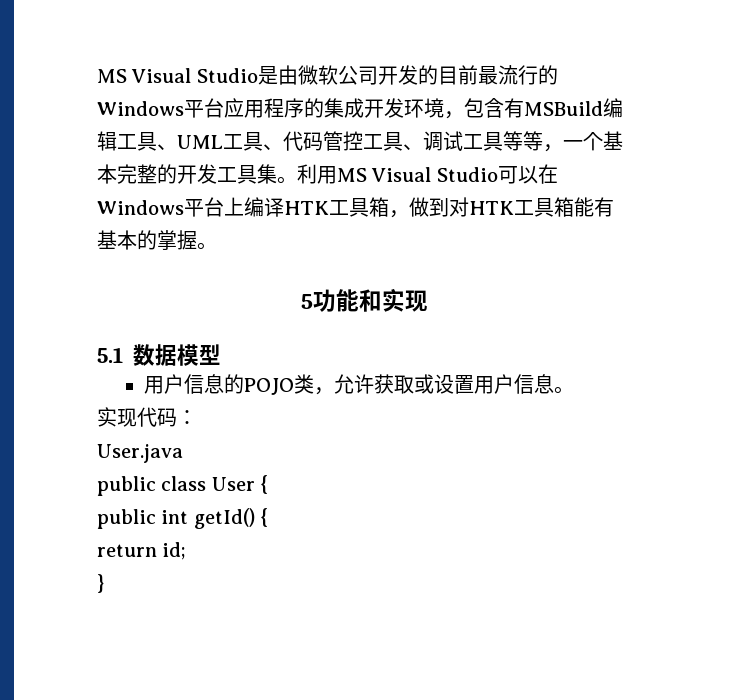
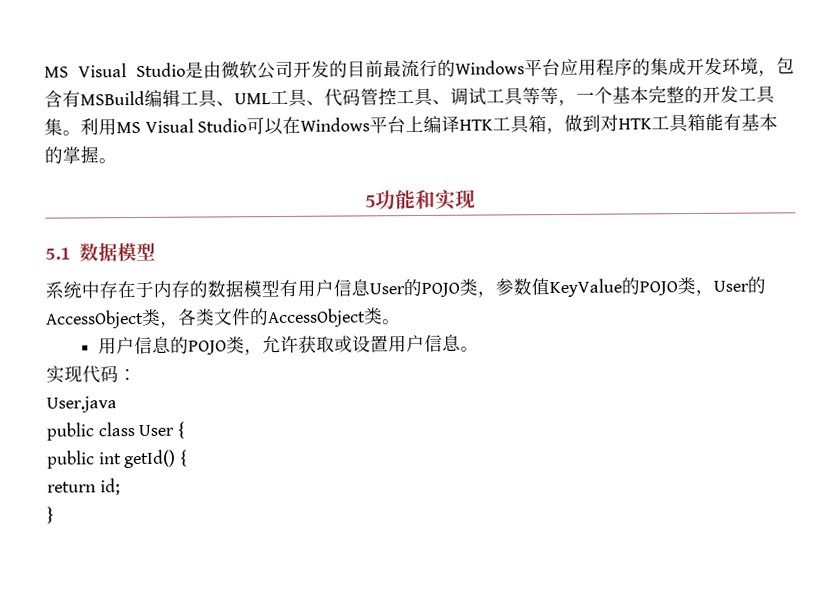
+ 系统中存在于内存的数据模型有用户信息User的POJO类，参数值KeyValue的POJO类，User的AccessObject类，各类文件的AccessObject类。

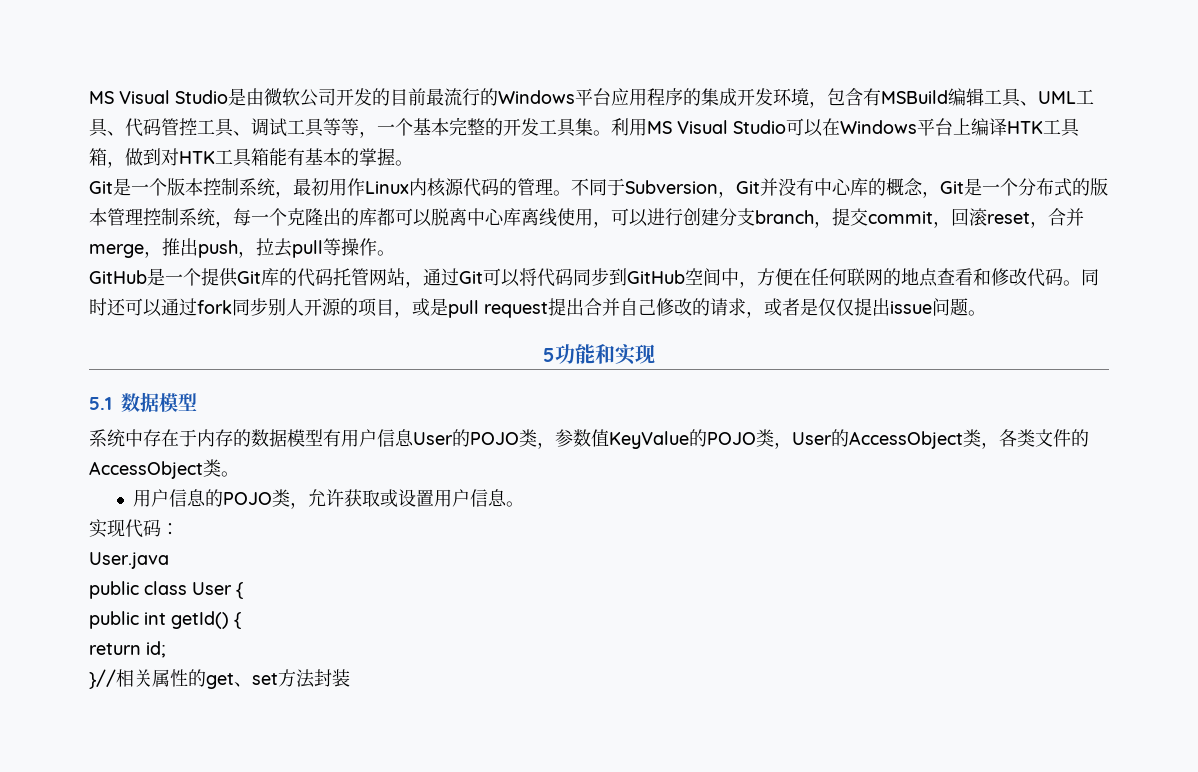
+ Git是一个版本控制系统，最初用作Linux内核源代码的管理。不同于Subversion，Git并没有中心库的概念，Git是一个分布式的版本管理控制系统，每一个克隆出的库都可以脱离中心库离线使用，可以进行创建分支branch，提交commit，回滚reset，合并merge，推出push，拉去pull等操作。
+ GitHub是一个提供Git库的代码托管网站，通过Git可以将代码同步到GitHub空间中，方便在任何联网的地点查看和修改代码。同时还可以通过fork同步别人开源的项目，或是pull request提出合并自己修改的请求，或者是仅仅提出issue问题。
- }
+ }//相关属性的get、set方法封装

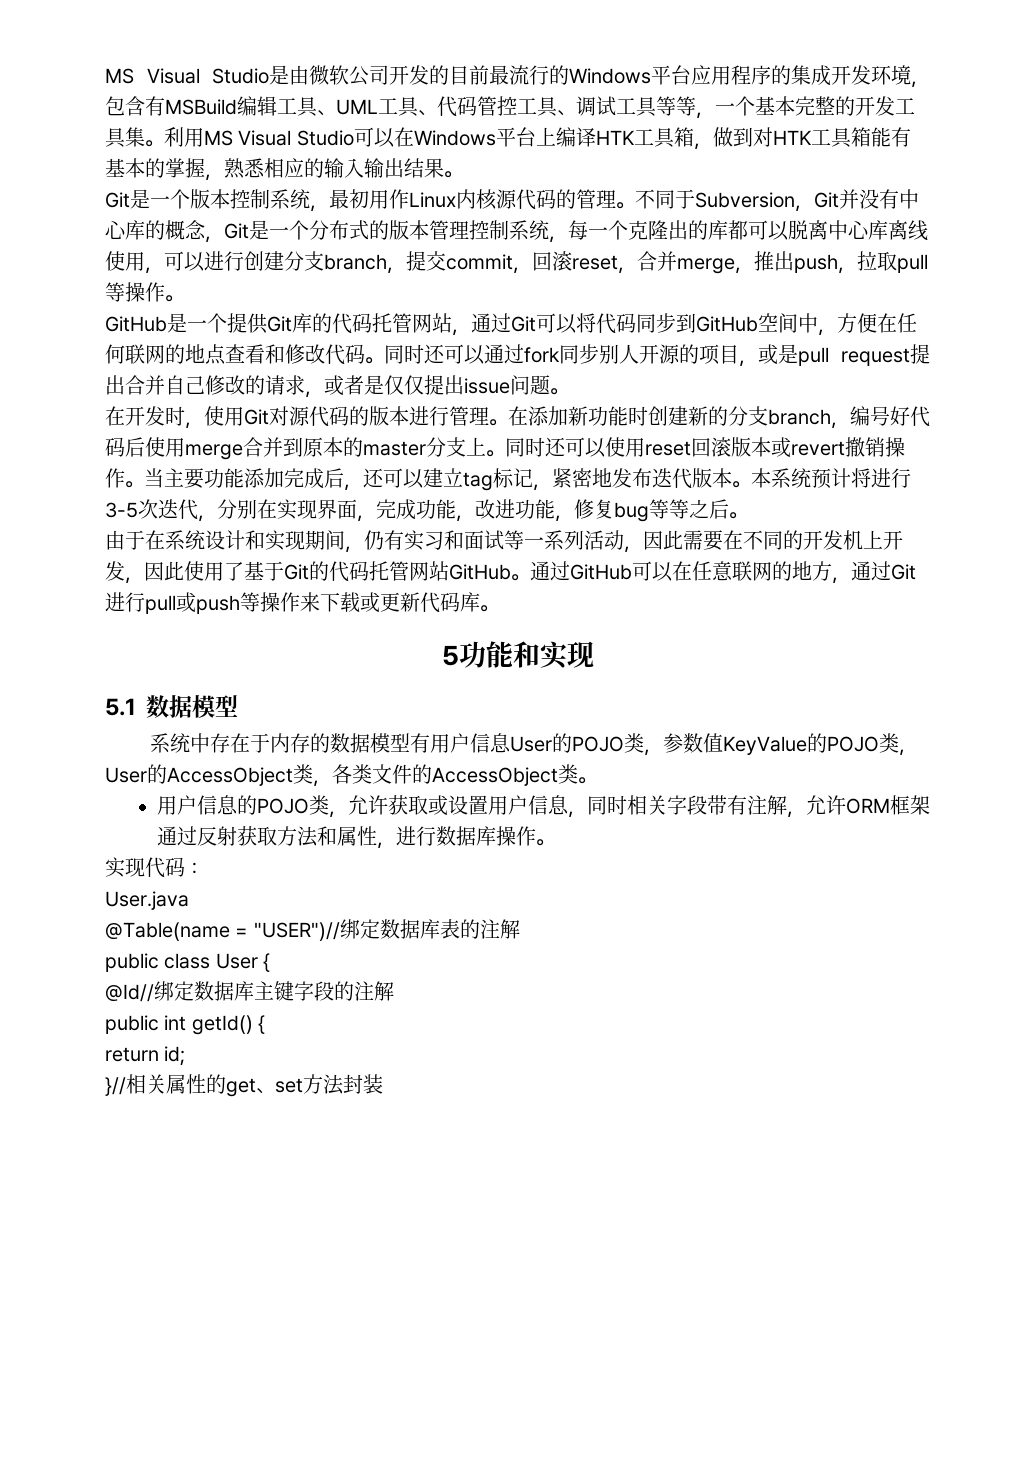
- 利用MS Visual Studio可以在Windows平台上编译HTK工具箱，做到对HTK工具箱能有基本的掌握。
+ 利用MS Visual Studio可以在Windows平台上编译HTK工具箱，做到对HTK工具箱能有基本的掌握，熟悉相应的输入输出结果。
- 不同于Subversion，Git并没有中心库的概念，Git是一个分布式的版本管理控制系统，每一个克隆出的库都可以脱离中心库离线使用，可以进行创建分支branch，提交commit，回滚reset，合并merge，推出push，拉去pull等操作。
+ 不同于Subversion，Git并没有中心库的概念，Git是一个分布式的版本管理控制系统，每一个克隆出的库都可以脱离中心库离线使用，可以进行创建分支branch，提交commit，回滚reset，合并merge，推出push，拉取pull等操作。
+ 在开发时，使用Git对源代码的版本进行管理。在添加新功能时创建新的分支branch，编号好代码后使用merge合并到原本的master分支上。同时还可以使用reset回滚版本或revert撤销操作。当主要功能添加完成后，还可以建立tag标记，紧密地发布迭代版本。本系统预计将进行3-5次迭代，分别在实现界面，完成功能，改进功能，修复bug等等之后。
+ 由于在系统设计和实现期间，仍有实习和面试等一系列活动，因此需要在不同的开发机上开发，因此使用了基于Git的代码托管网站GitHub。通过GitHub可以在任意联网的地方，通过Git进行pull或push等操作来下载或更新代码库。
- 用户信息的POJO类，允许获取或设置用户信息。
+ 用户信息的POJO类，允许获取或设置用户信息，同时相关字段带有注解，允许ORM框架通过反射获取方法和属性，进行数据库操作。
  实现代码：
  User.java
+ @Table(name = "USER")//绑定数据库表的注解
  public class User {
+ @Id//绑定数据库主键字段的注解

